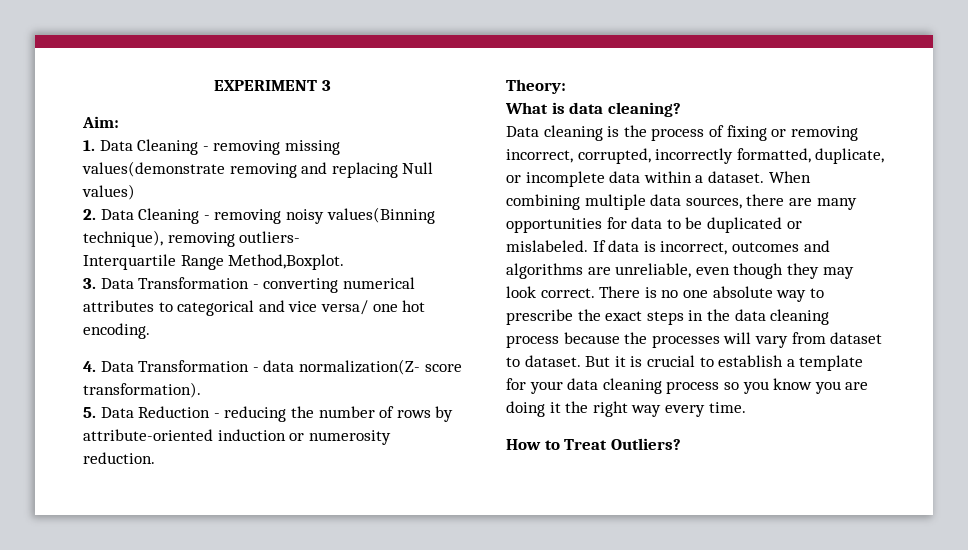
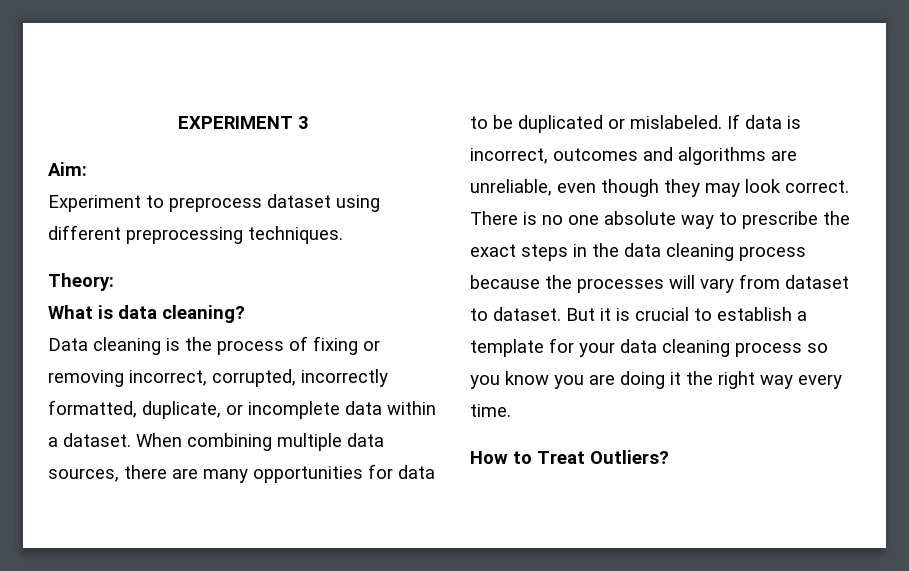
- 1. Data Cleaning - removing missing values(demonstrate removing and replacing Null values)
- 2. Data Cleaning - removing noisy values(Binning technique), removing outliers-
- Interquartile Range Method,Boxplot.
- 3. Data Transformation - converting numerical attributes to categorical and vice versa/ one hot encoding.
- 4. Data Transformation - data normalization(Z- score transformation).
- 5. Data Reduction - reducing the number of rows by attribute-oriented induction or numerosity reduction.
+ Experiment to preprocess dataset using different preprocessing techniques.

